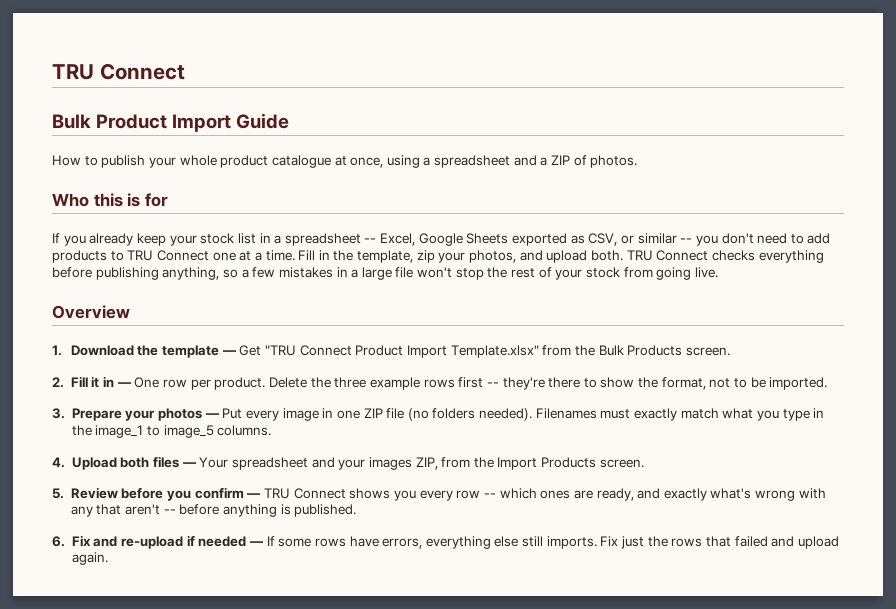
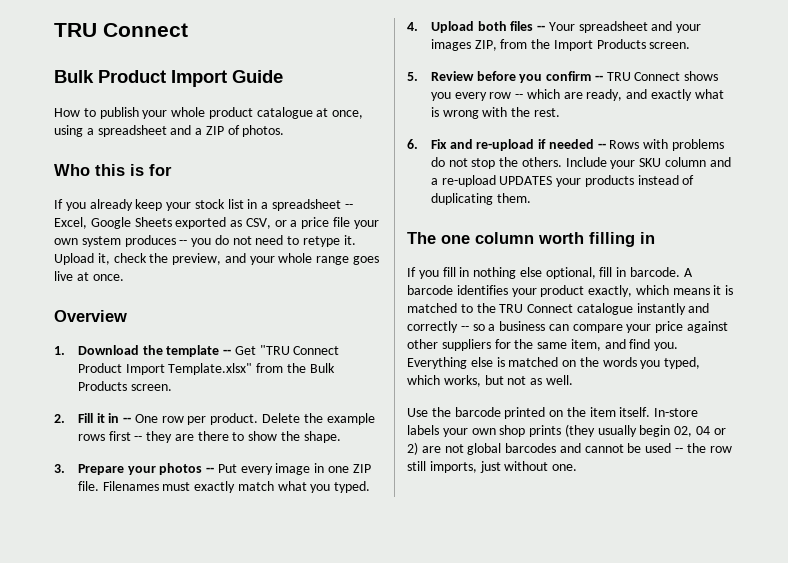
- If you already keep your stock list in a spreadsheet -- Excel, Google Sheets exported as CSV, or similar -- you don't need to add products to TRU Connect one at a time. Fill in the template, zip your photos, and upload both. TRU Connect checks everything before publishing anything, so a few mistakes in a large file won't stop the rest of your stock from going live.
+ If you already keep your stock list in a spreadsheet -- Excel, Google Sheets exported as CSV, or a price file your own system produces -- you do not need to retype it. Upload it, check the preview, and your whole range goes live at once.
- 1. Download the template — Get "TRU Connect Product Import Template.xlsx" from the Bulk Products screen.
+ 1. Download the template -- Get "TRU Connect Product Import Template.xlsx" from the Bulk Products screen.
- 2. Fill it in — One row per product.
+ 2. Fill it in -- One row per product.
- Delete the three example rows first -- they're there to show the format, not to be imported.
+ Delete the example rows first -- they are there to show the shape.
- 3. Prepare your photos — Put every image in one ZIP file (no folders needed).
+ 3. Prepare your photos -- Put every image in one ZIP file.
- Filenames must exactly match what you type in the image_1 to image_5 columns.
+ Filenames must exactly match what you typed.
- 4. Upload both files — Your spreadsheet and your images ZIP, from the Import Products screen.
+ 4. Upload both files -- Your spreadsheet and your images ZIP, from the Import Products screen.
- 5. Review before you confirm — TRU Connect shows you every row -- which ones are ready, and exactly what's wrong with any that aren't -- before anything is published.
+ 5. Review before you confirm -- TRU Connect shows you every row -- which are ready, and exactly what is wrong with the rest.
- 6. Fix and re-upload if needed — If some rows have errors, everything else still imports. Fix just the rows that failed and upload again.
+ 6. Fix and re-upload if needed -- Rows with problems do not stop the others. Include your SKU column and a re-upload UPDATES your products instead of duplicating them.
+ The one column worth filling in
+ If you fill in nothing else optional, fill in barcode. A barcode identifies your product exactly, which means it is matched to the TRU Connect catalogue instantly and correctly -- so a business can compare your price against other suppliers for the same item, and find you. Everything else is matched on the words you typed, which works, but not as well.
+ Use the barcode printed on the item itself. In-store labels your own shop prints (they usually begin 02, 04 or 2) are not global barcodes and cannot be used -- the row still imports, just without one.

